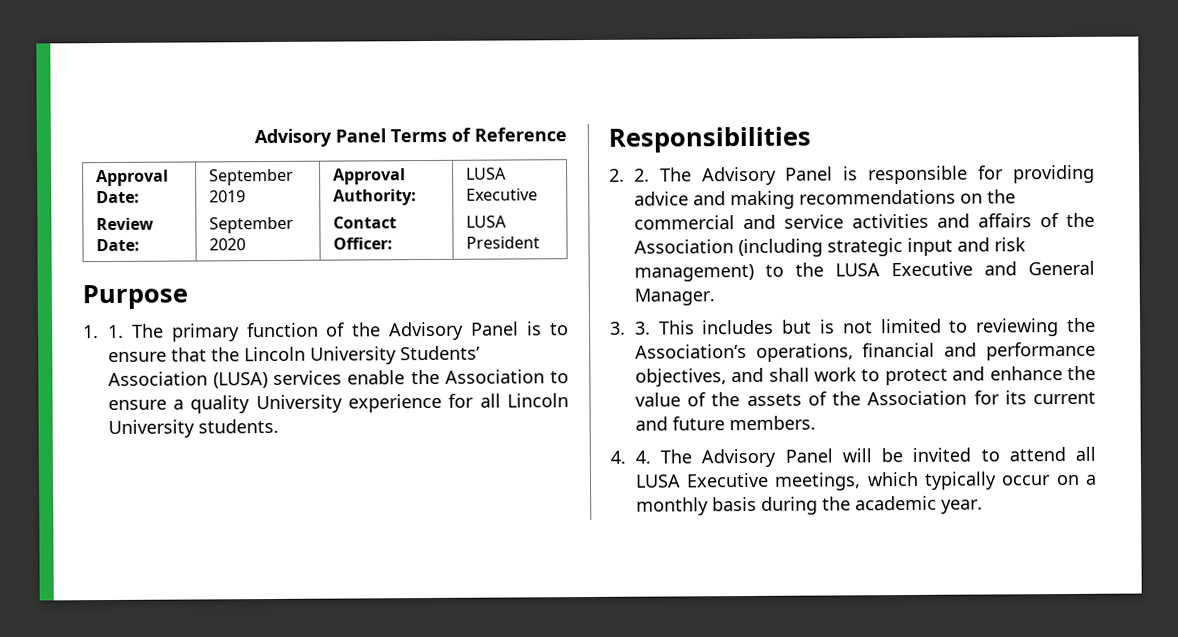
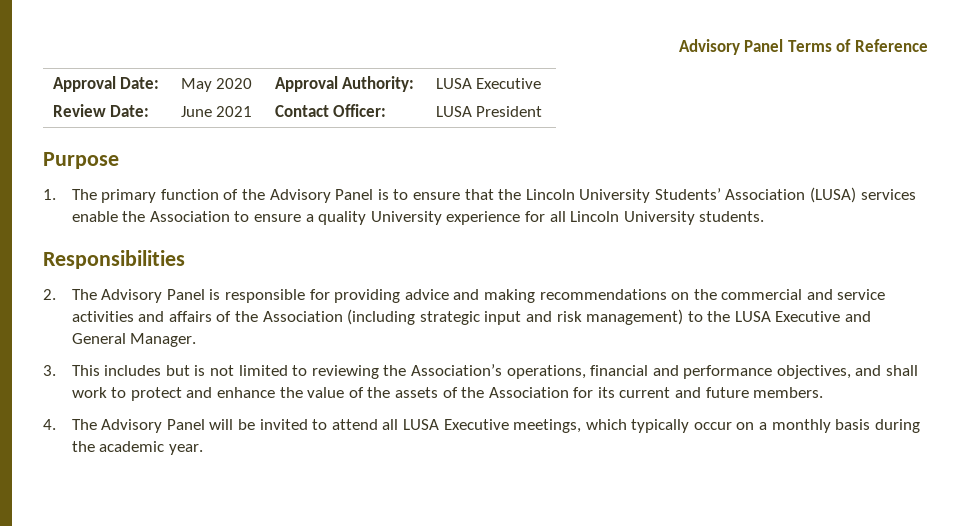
  Approval Date:
- Review Date: | September 2019
- September 2020 | Approval Authority:
+ Review Date: | May 2020
+ June 2021 | Approval Authority:
- 1. 1. The primary function of the Advisory Panel is to ensure that the Lincoln University Students’ Association (LUSA) services enable the Association to ensure a quality University experience for all Lincoln University students.
+ 1. The primary function of the Advisory Panel is to ensure that the Lincoln University Students’ Association (LUSA) services enable the Association to ensure a quality University experience for all Lincoln University students.
- 2. 2. The Advisory Panel is responsible for providing advice and making recommendations on the commercial and service activities and affairs of the Association (including strategic input and risk management) to the LUSA Executive and General Manager.
+ 2. The Advisory Panel is responsible for providing advice and making recommendations on the commercial and service activities and affairs of the Association (including strategic input and risk management) to the LUSA Executive and General Manager.
- 3. 3. This includes but is not limited to reviewing the Association’s operations, financial and performance objectives, and shall work to protect and enhance the value of the assets of the Association for its current and future members.
+ 3. This includes but is not limited to reviewing the Association’s operations, financial and performance objectives, and shall work to protect and enhance the value of the assets of the Association for its current and future members.
- 4. 4. The Advisory Panel will be invited to attend all LUSA Executive meetings, which typically occur on a monthly basis during the academic year.
+ 4. The Advisory Panel will be invited to attend all LUSA Executive meetings, which typically occur on a monthly basis during the academic year.

